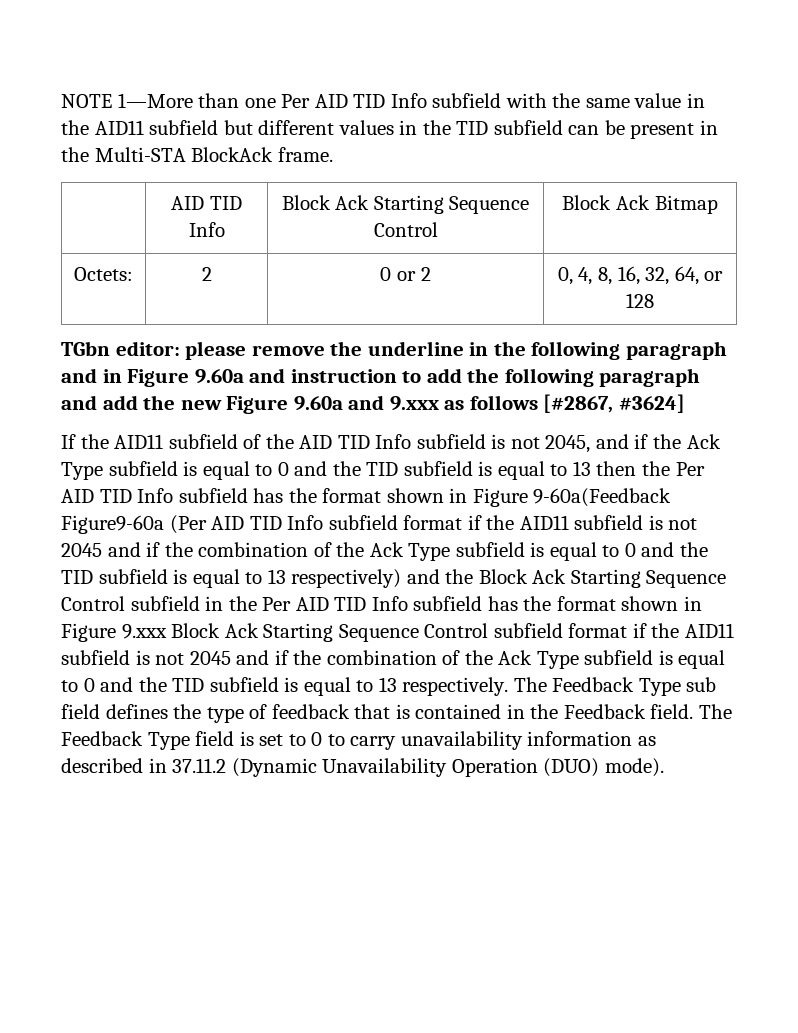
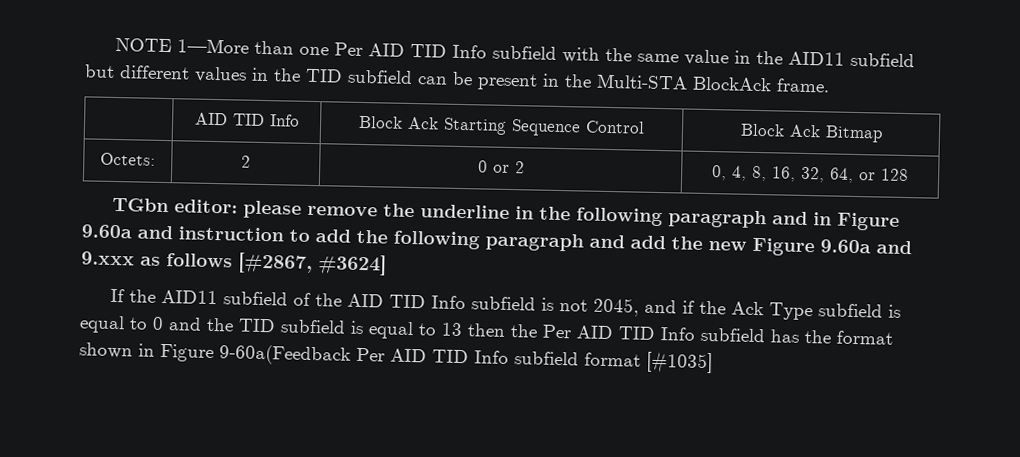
- If the AID11 subfield of the AID TID Info subfield is not 2045, and if the Ack Type subfield is equal to 0 and the TID subfield is equal to 13 then the Per AID TID Info subfield has the format shown in Figure 9-60a(Feedback Figure9-60a (Per AID TID Info subfield format if the AID11 subfield is not 2045 and if the combination of the Ack Type subfield is equal to 0 and the TID subfield is equal to 13 respectively) and the Block Ack Starting Sequence Control subfield in the Per AID TID Info subfield has the format shown in Figure 9.xxx Block Ack Starting Sequence Control subfield format if the AID11 subfield is not 2045 and if the combination of the Ack Type subfield is equal to 0 and the TID subfield is equal to 13 respectively. The Feedback Type sub field defines the type of feedback that is contained in the Feedback field. The Feedback Type field is set to 0 to carry unavailability information as described in 37.11.2 (Dynamic Unavailability Operation (DUO) mode).
+ If the AID11 subfield of the AID TID Info subfield is not 2045, and if the Ack Type subfield is equal to 0 and the TID subfield is equal to 13 then the Per AID TID Info subfield has the format shown in Figure 9-60a(Feedback Per AID TID Info subfield format [#1035]

